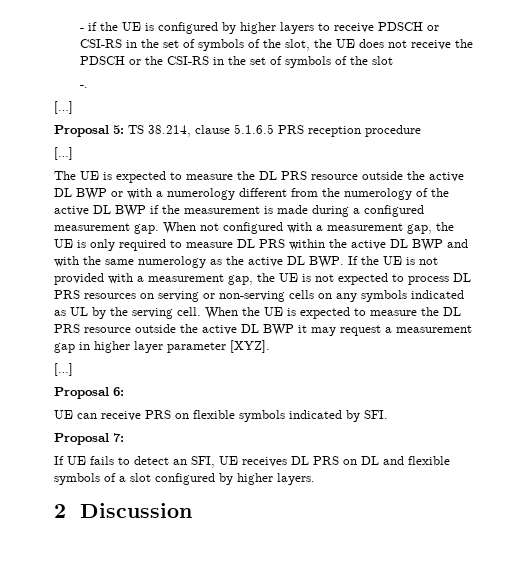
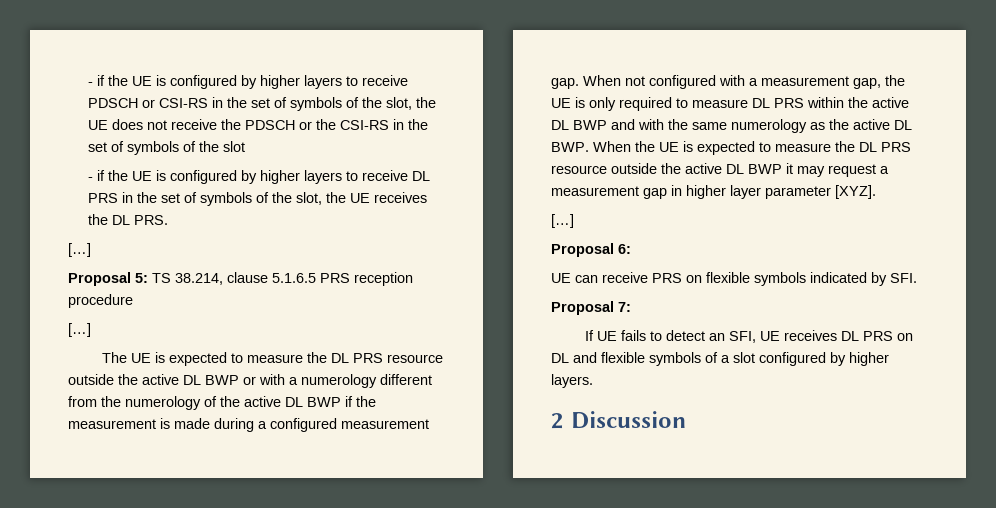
- -.
+ - if the UE is configured by higher layers to receive DL PRS in the set of symbols of the slot, the UE receives the DL PRS.
- When not configured with a measurement gap, the UE is only required to measure DL PRS within the active DL BWP and with the same numerology as the active DL BWP. If the UE is not provided with a measurement gap, the UE is not expected to process DL PRS resources on serving or non-serving cells on any symbols indicated as UL by the serving cell. When the UE is expected to measure the DL PRS resource outside the active DL BWP it may request a measurement gap in higher layer parameter [XYZ].
+ When not configured with a measurement gap, the UE is only required to measure DL PRS within the active DL BWP and with the same numerology as the active DL BWP. When the UE is expected to measure the DL PRS resource outside the active DL BWP it may request a measurement gap in higher layer parameter [XYZ].

